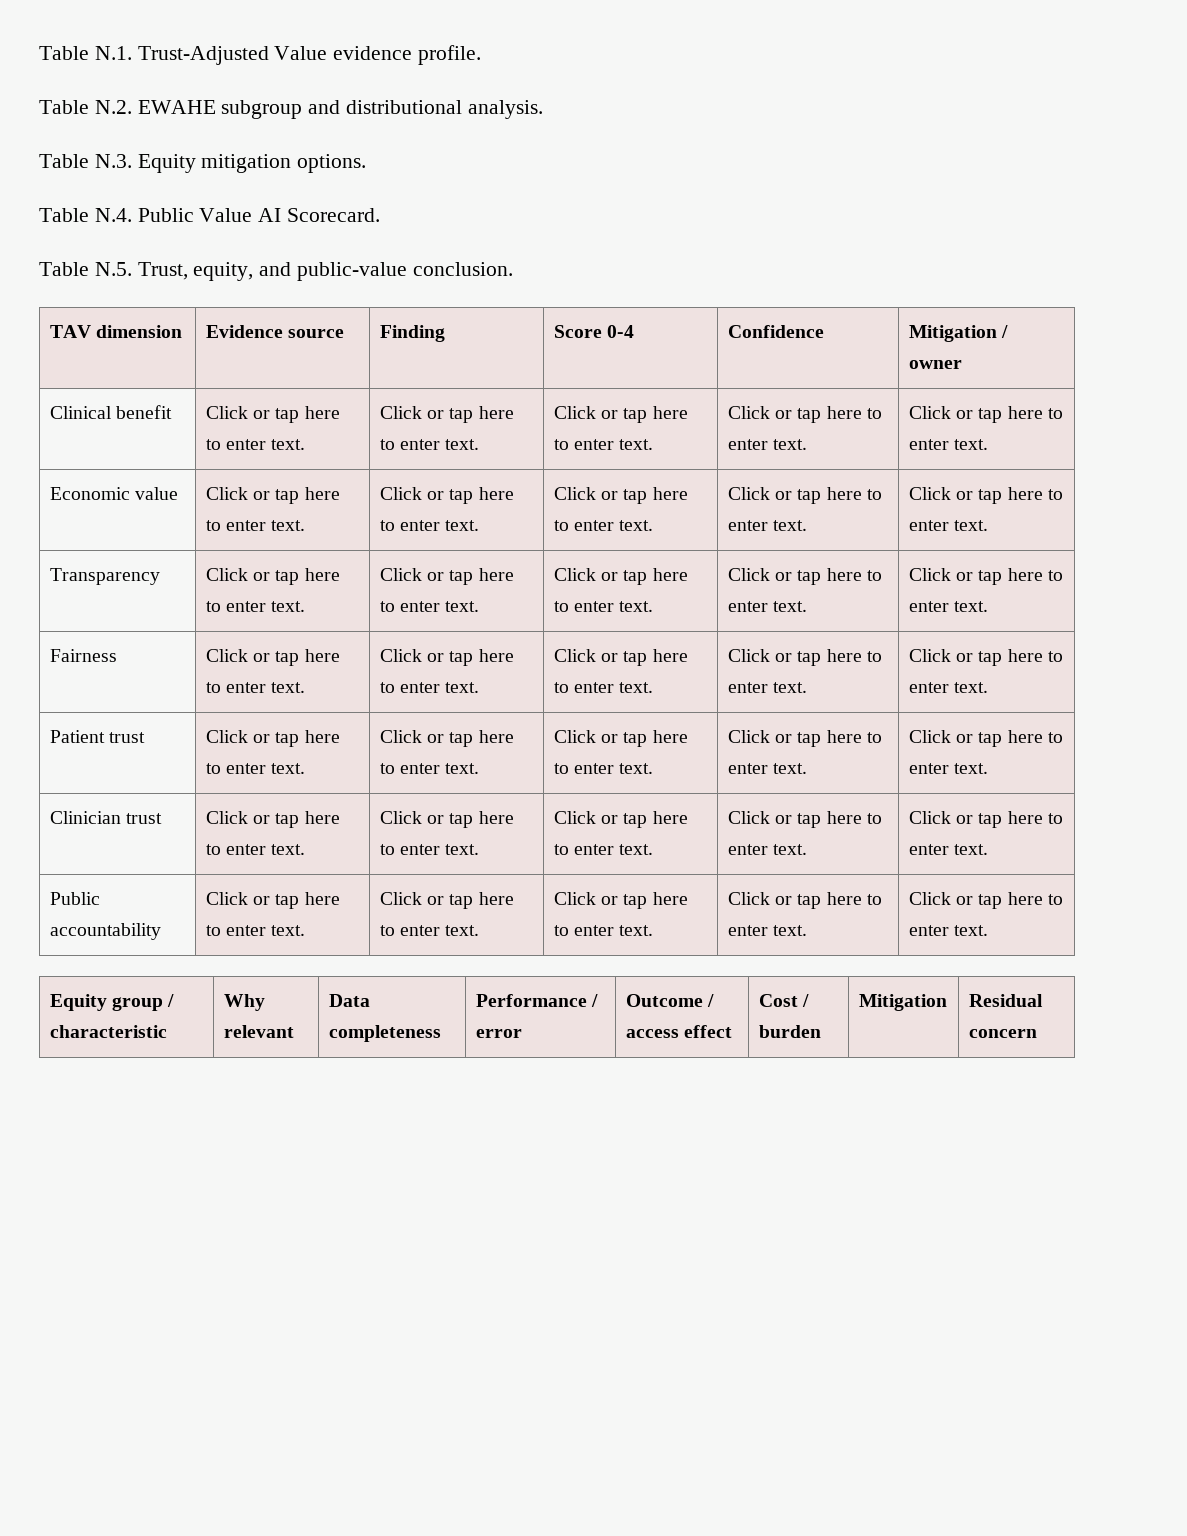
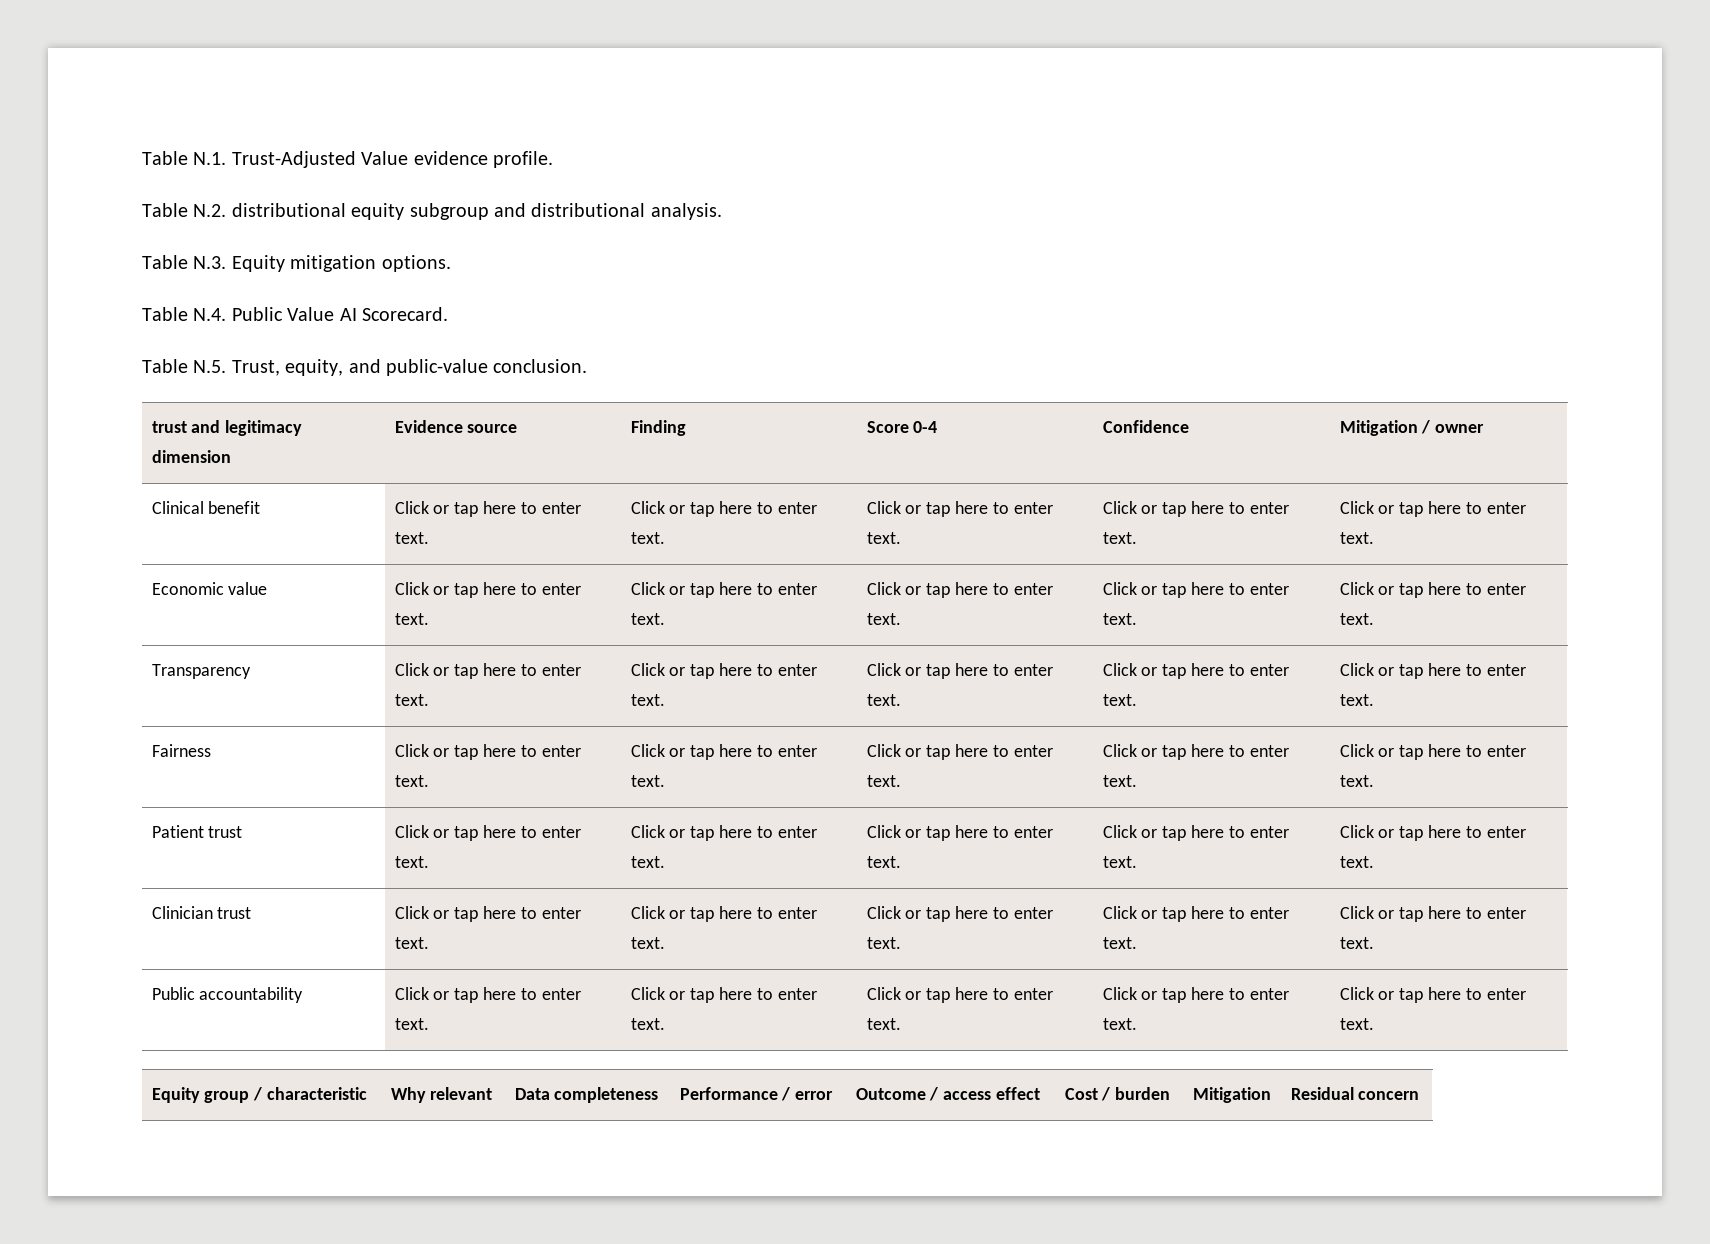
- Table N.2. EWAHE subgroup and distributional analysis.
+ Table N.2. distributional equity subgroup and distributional analysis.
- TAV dimension | Evidence source | Finding | Score 0-4 | Confidence | Mitigation / owner
+ trust and legitimacy dimension | Evidence source | Finding | Score 0-4 | Confidence | Mitigation / owner

